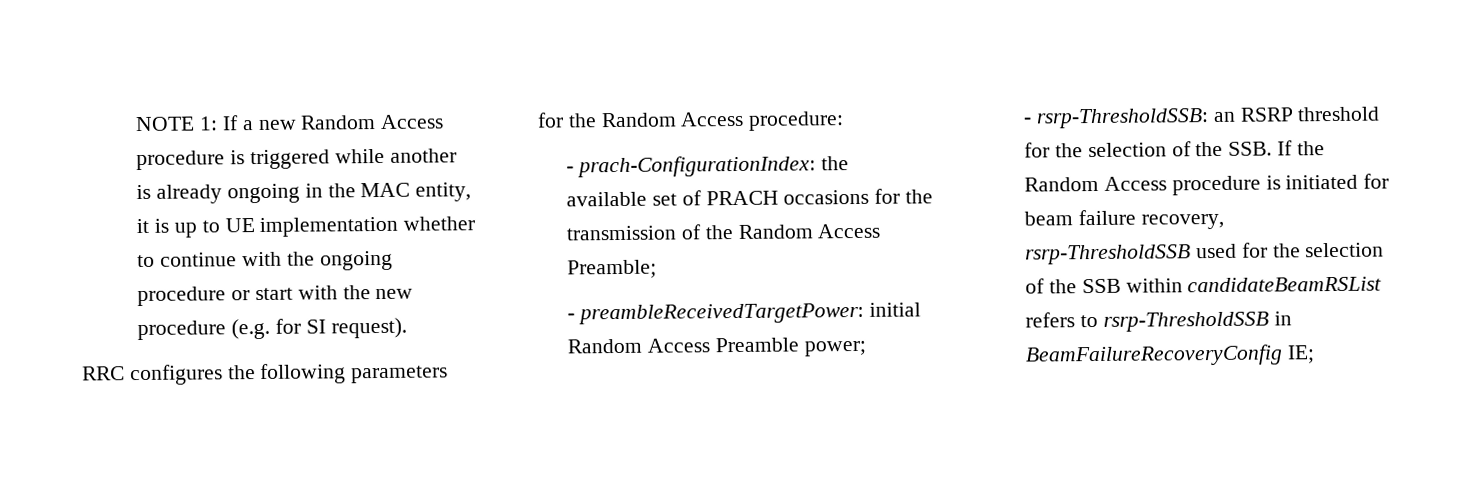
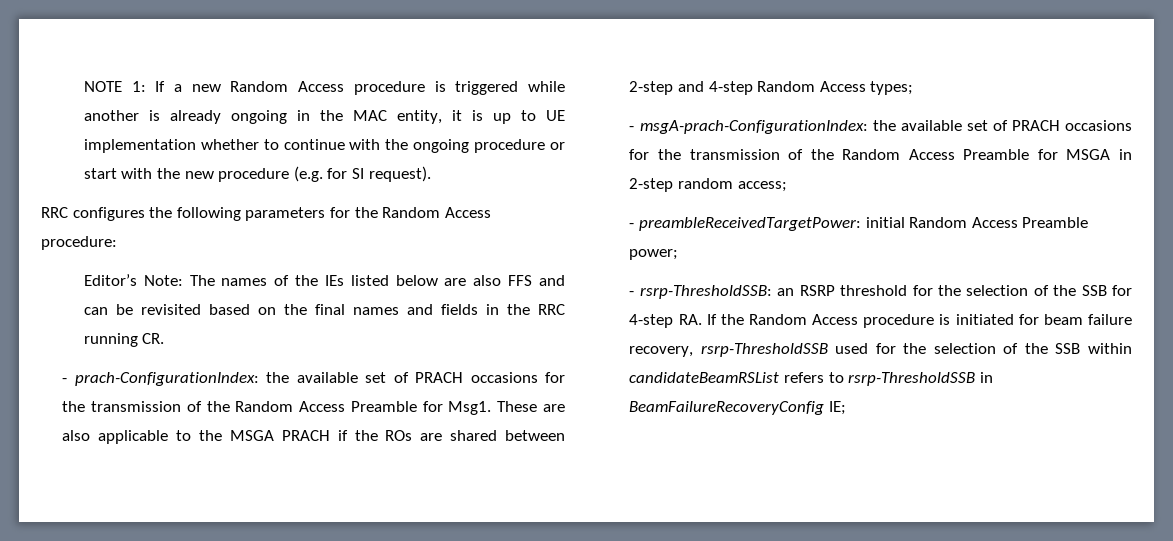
+ Editor’s Note: The names of the IEs listed below are also FFS and can be revisited based on the final names and fields in the RRC running CR.
- - prach-ConfigurationIndex: the available set of PRACH occasions for the transmission of the Random Access Preamble;
+ - prach-ConfigurationIndex: the available set of PRACH occasions for the transmission of the Random Access Preamble for Msg1. These are also applicable to the MSGA PRACH if the ROs are shared between 2-step and 4-step Random Access types;
+ - msgA-prach-ConfigurationIndex: the available set of PRACH occasions for the transmission of the Random Access Preamble for MSGA in 2-step random access;
- - rsrp-ThresholdSSB: an RSRP threshold for the selection of the SSB. If the Random Access procedure is initiated for beam failure recovery, rsrp-ThresholdSSB used for the selection of the SSB within candidateBeamRSList refers to rsrp-ThresholdSSB in BeamFailureRecoveryConfig IE;
+ - rsrp-ThresholdSSB: an RSRP threshold for the selection of the SSB for 4-step RA. If the Random Access procedure is initiated for beam failure recovery, rsrp-ThresholdSSB used for the selection of the SSB within candidateBeamRSList refers to rsrp-ThresholdSSB in BeamFailureRecoveryConfig IE;

